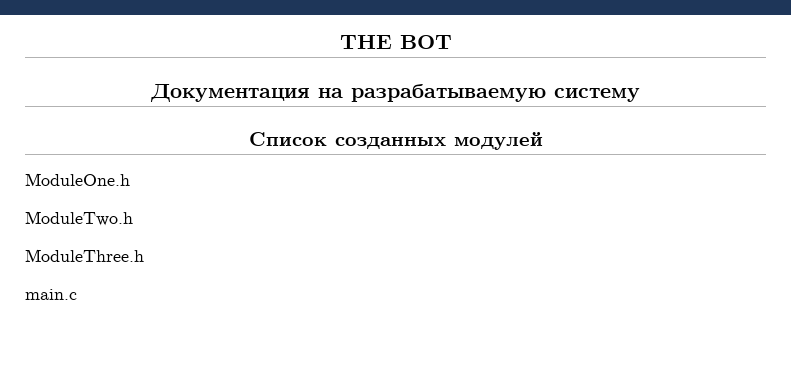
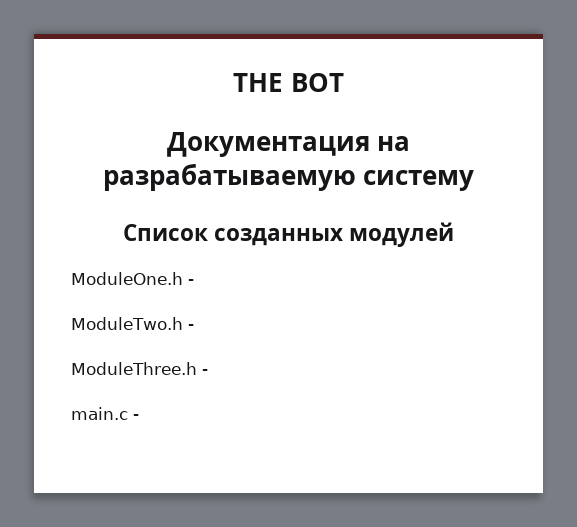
- ModuleOne.h
+ ModuleOne.h -
- ModuleTwo.h
+ ModuleTwo.h -
- ModuleThree.h
+ ModuleThree.h -
- main.c
+ main.c -

